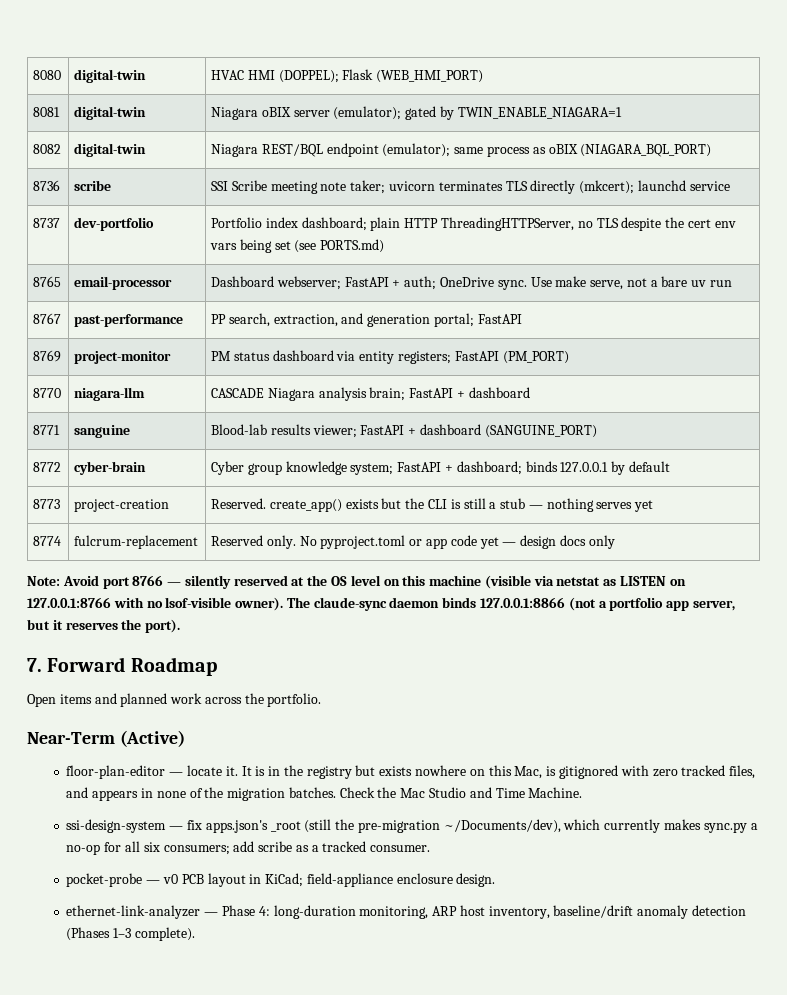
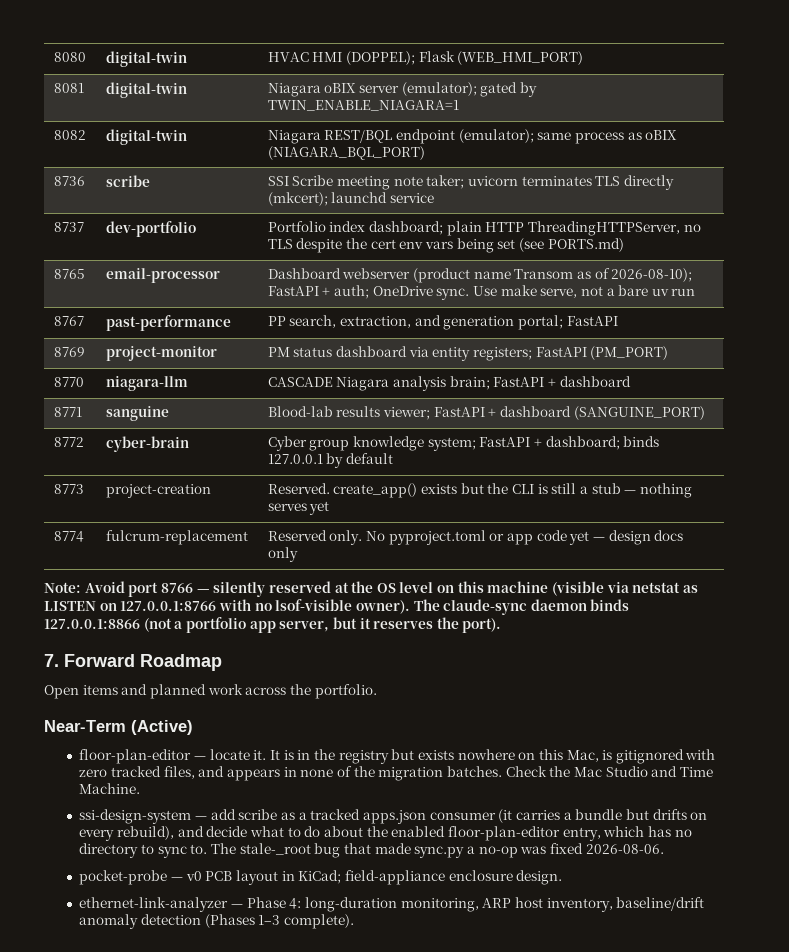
- 8765 | email-processor | Dashboard webserver; FastAPI + auth; OneDrive sync. Use make serve, not a bare uv run
+ 8765 | email-processor | Dashboard webserver (product name Transom as of 2026-08-10); FastAPI + auth; OneDrive sync. Use make serve, not a bare uv run
- ssi-design-system — fix apps.json's _root (still the pre-migration ~/Documents/dev), which currently makes sync.py a no-op for all six consumers; add scribe as a tracked consumer.
+ ssi-design-system — add scribe as a tracked apps.json consumer (it carries a bundle but drifts on every rebuild), and decide what to do about the enabled floor-plan-editor entry, which has no directory to sync to. The stale-_root bug that made sync.py a no-op was fixed 2026-08-06.

